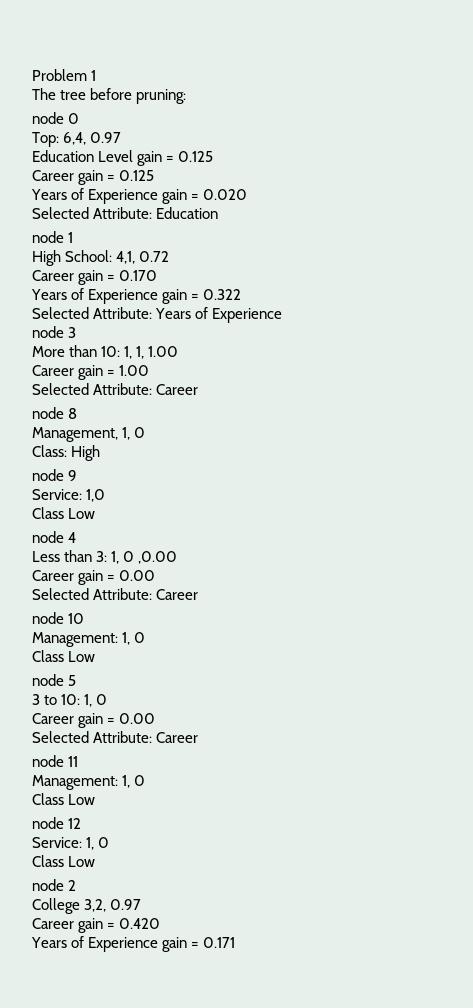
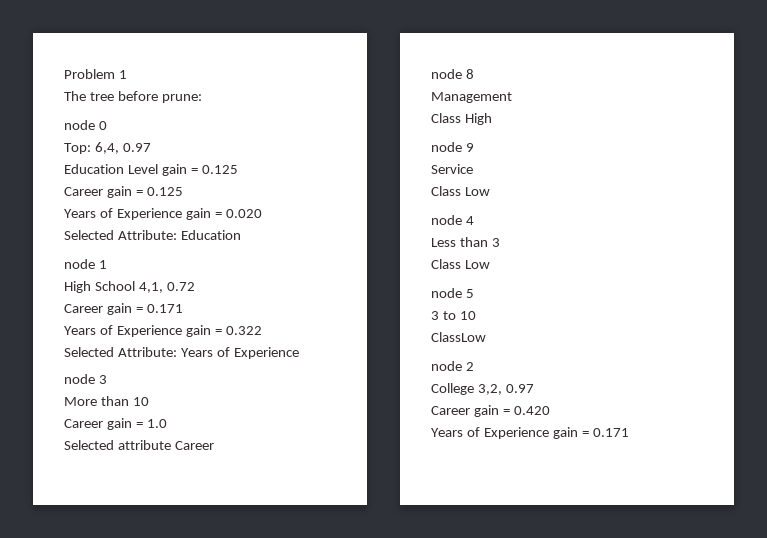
- The tree before pruning:
+ The tree before prune:
- High School: 4,1, 0.72
+ High School 4,1, 0.72
- Career gain = 0.170
+ Career gain = 0.171
- More than 10: 1, 1, 1.00
- Career gain = 1.00
- Selected Attribute: Career
+ More than 10
+ Career gain = 1.0
+ Selected attribute Career
- Management, 1, 0
- Class: High
+ Management
+ Class High
- Service: 1,0
+ Service
- Less than 3: 1, 0 ,0.00
- Career gain = 0.00
- Selected Attribute: Career
- node 10
- Management: 1, 0
+ Less than 3
- 3 to 10: 1, 0
- Career gain = 0.00
- Selected Attribute: Career
- node 11
- Management: 1, 0
- Class Low
- node 12
- Service: 1, 0
- Class Low
+ 3 to 10
+ ClassLow

